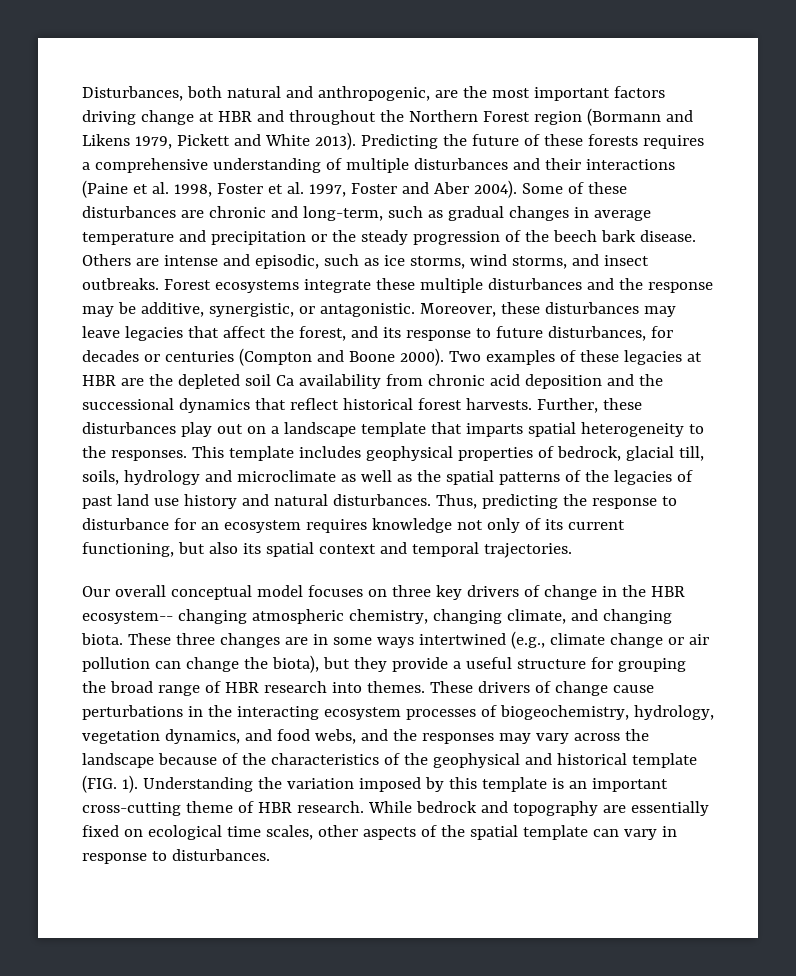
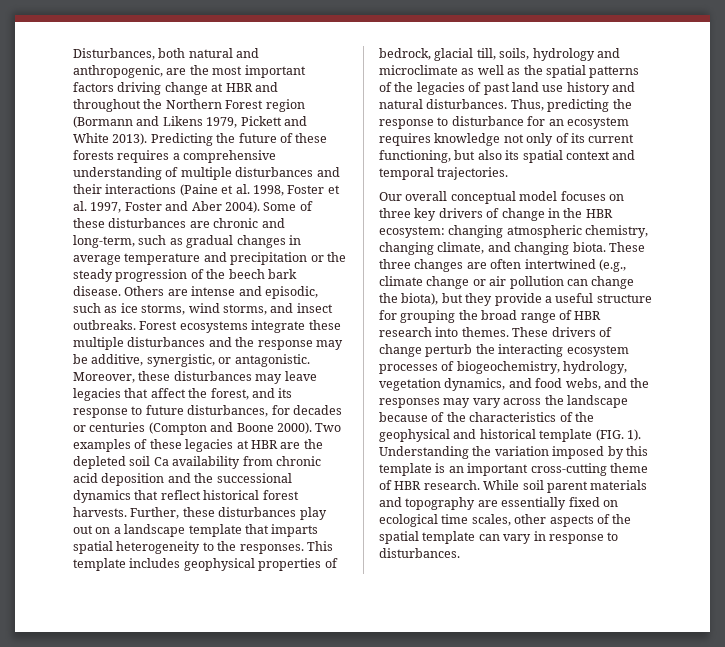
- Our overall conceptual model focuses on three key drivers of change in the HBR ecosystem-- changing atmospheric chemistry, changing climate, and changing biota.
+ Our overall conceptual model focuses on three key drivers of change in the HBR ecosystem: changing atmospheric chemistry, changing climate, and changing biota.
- These three changes are in some ways intertwined (e.g., climate change or air pollution can change the biota), but they provide a useful structure for grouping the broad range of HBR research into themes.
+ These three changes are often intertwined (e.g., climate change or air pollution can change the biota), but they provide a useful structure for grouping the broad range of HBR research into themes.
- These drivers of change cause perturbations in the interacting ecosystem processes of biogeochemistry, hydrology, vegetation dynamics, and food webs, and the responses may vary across the landscape because of the characteristics of the geophysical and historical template (FIG. 1).
+ These drivers of change perturb the interacting ecosystem processes of biogeochemistry, hydrology, vegetation dynamics, and food webs, and the responses may vary across the landscape because of the characteristics of the geophysical and historical template (FIG. 1).
- While bedrock and topography are essentially fixed on ecological time scales, other aspects of the spatial template can vary in response to disturbances.
+ While soil parent materials and topography are essentially fixed on ecological time scales, other aspects of the spatial template can vary in response to disturbances.

